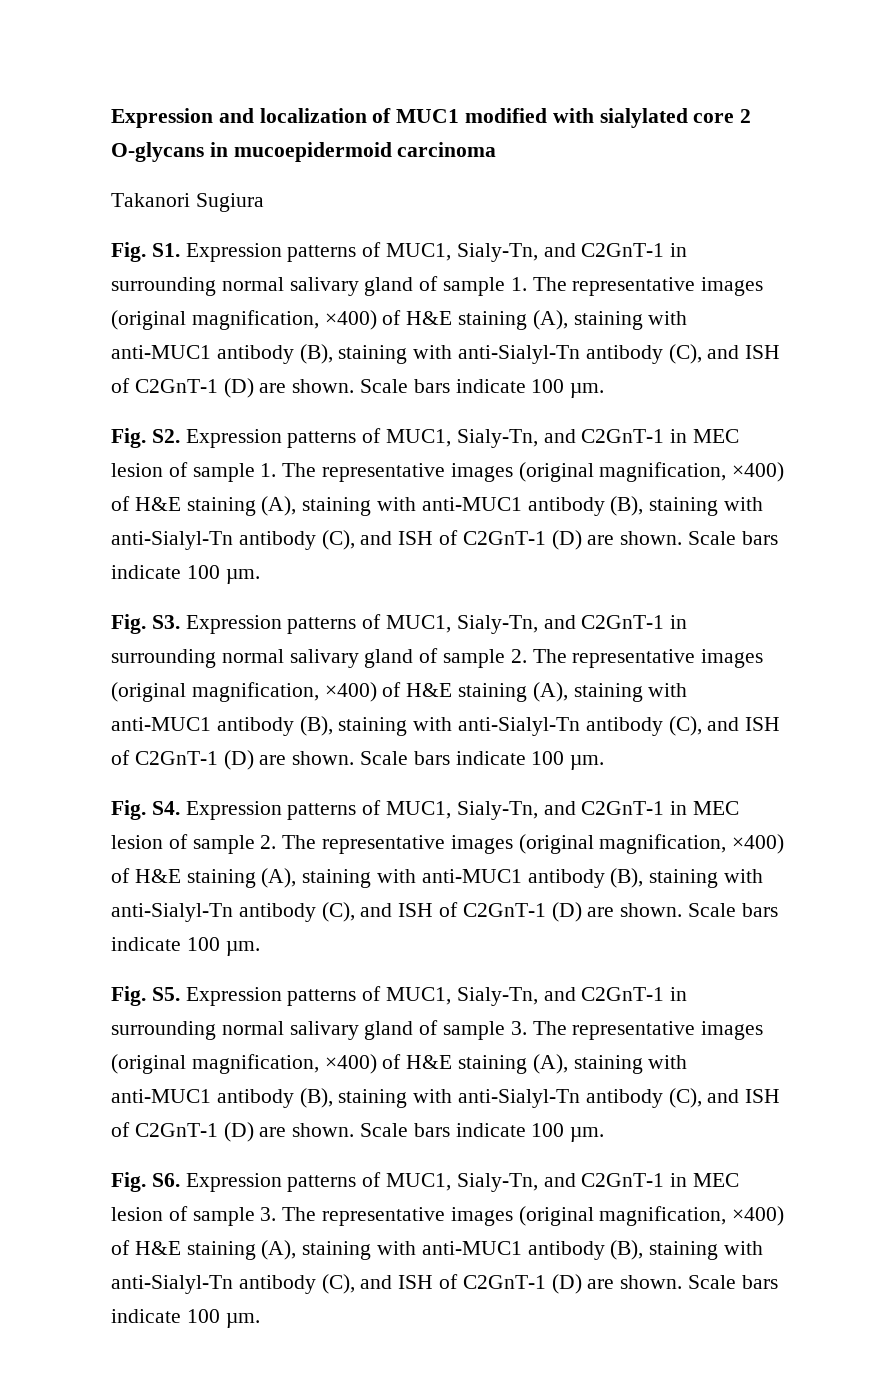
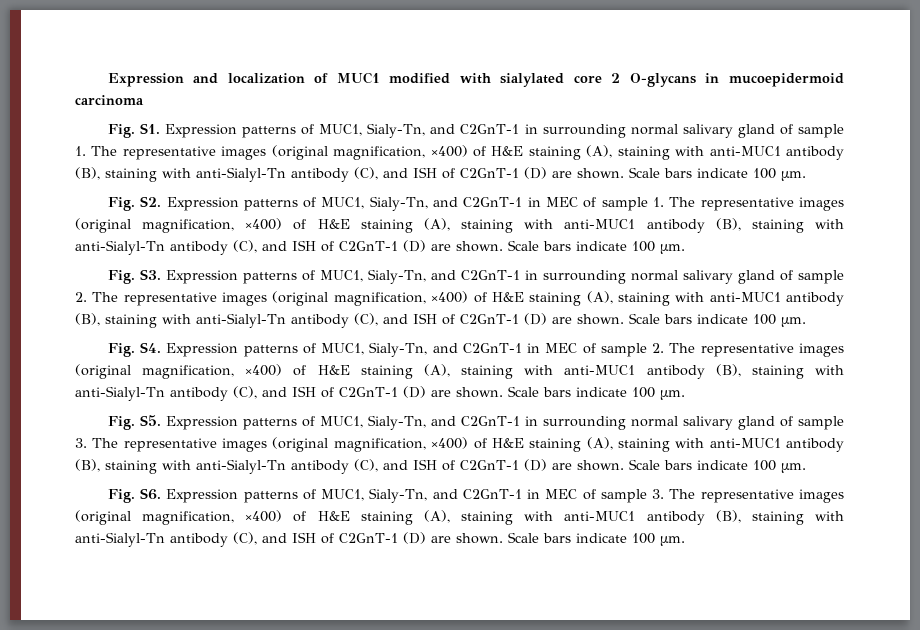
- Takanori Sugiura
- Fig. S2. Expression patterns of MUC1, Sialy-Tn, and C2GnT-1 in MEC lesion of sample 1. The representative images (original magnification, ×400) of H&E staining (A), staining with anti-MUC1 antibody (B), staining with anti-Sialyl-Tn antibody (C), and ISH of C2GnT-1 (D) are shown.
+ Fig. S2. Expression patterns of MUC1, Sialy-Tn, and C2GnT-1 in MEC of sample 1. The representative images (original magnification, ×400) of H&E staining (A), staining with anti-MUC1 antibody (B), staining with anti-Sialyl-Tn antibody (C), and ISH of C2GnT-1 (D) are shown.
- Fig. S4. Expression patterns of MUC1, Sialy-Tn, and C2GnT-1 in MEC lesion of sample 2. The representative images (original magnification, ×400) of H&E staining (A), staining with anti-MUC1 antibody (B), staining with anti-Sialyl-Tn antibody (C), and ISH of C2GnT-1 (D) are shown.
+ Fig. S4. Expression patterns of MUC1, Sialy-Tn, and C2GnT-1 in MEC of sample 2. The representative images (original magnification, ×400) of H&E staining (A), staining with anti-MUC1 antibody (B), staining with anti-Sialyl-Tn antibody (C), and ISH of C2GnT-1 (D) are shown.
- Fig. S6. Expression patterns of MUC1, Sialy-Tn, and C2GnT-1 in MEC lesion of sample 3. The representative images (original magnification, ×400) of H&E staining (A), staining with anti-MUC1 antibody (B), staining with anti-Sialyl-Tn antibody (C), and ISH of C2GnT-1 (D) are shown.
+ Fig. S6. Expression patterns of MUC1, Sialy-Tn, and C2GnT-1 in MEC of sample 3. The representative images (original magnification, ×400) of H&E staining (A), staining with anti-MUC1 antibody (B), staining with anti-Sialyl-Tn antibody (C), and ISH of C2GnT-1 (D) are shown.

